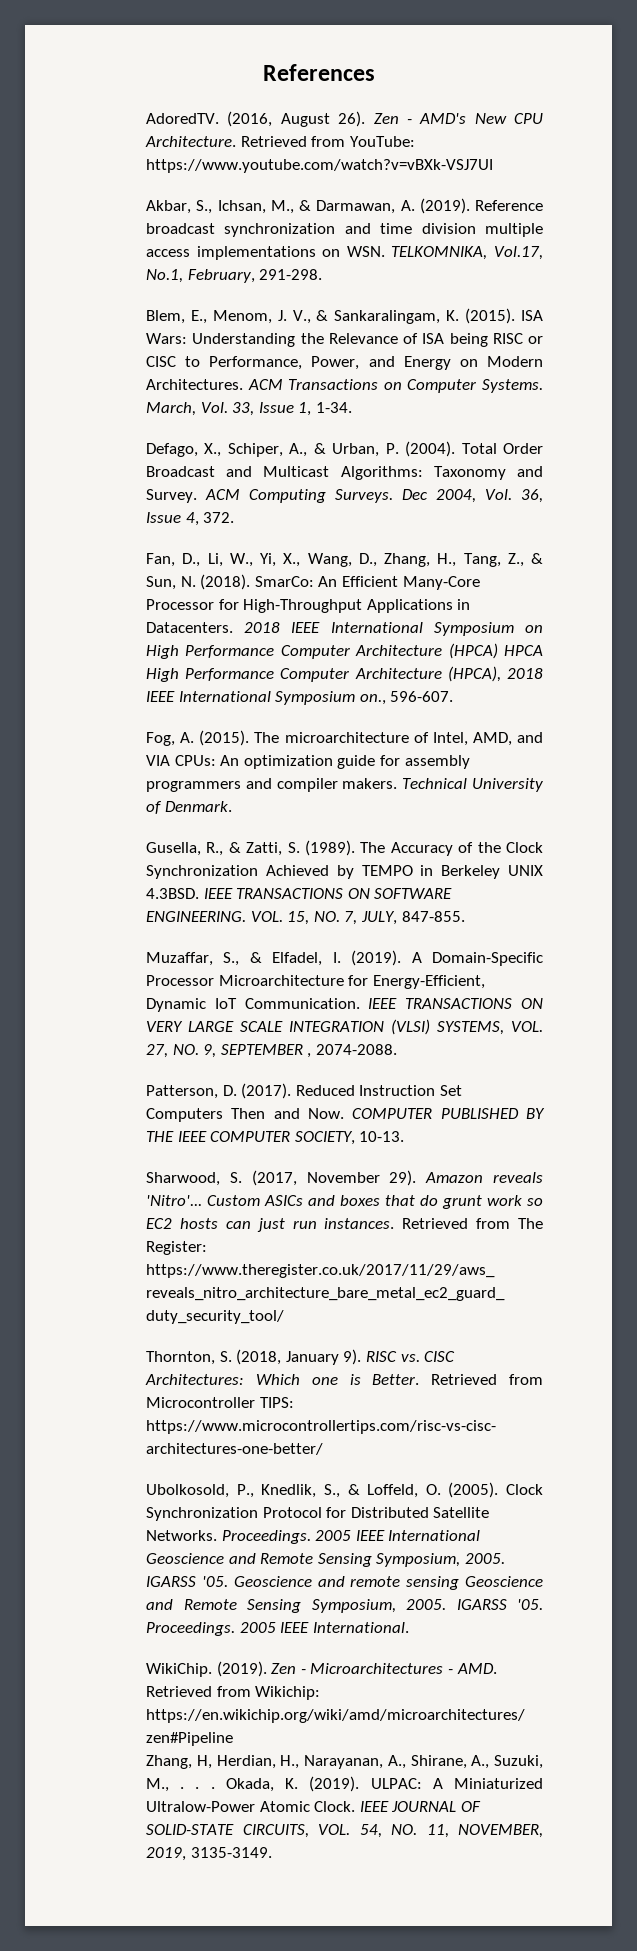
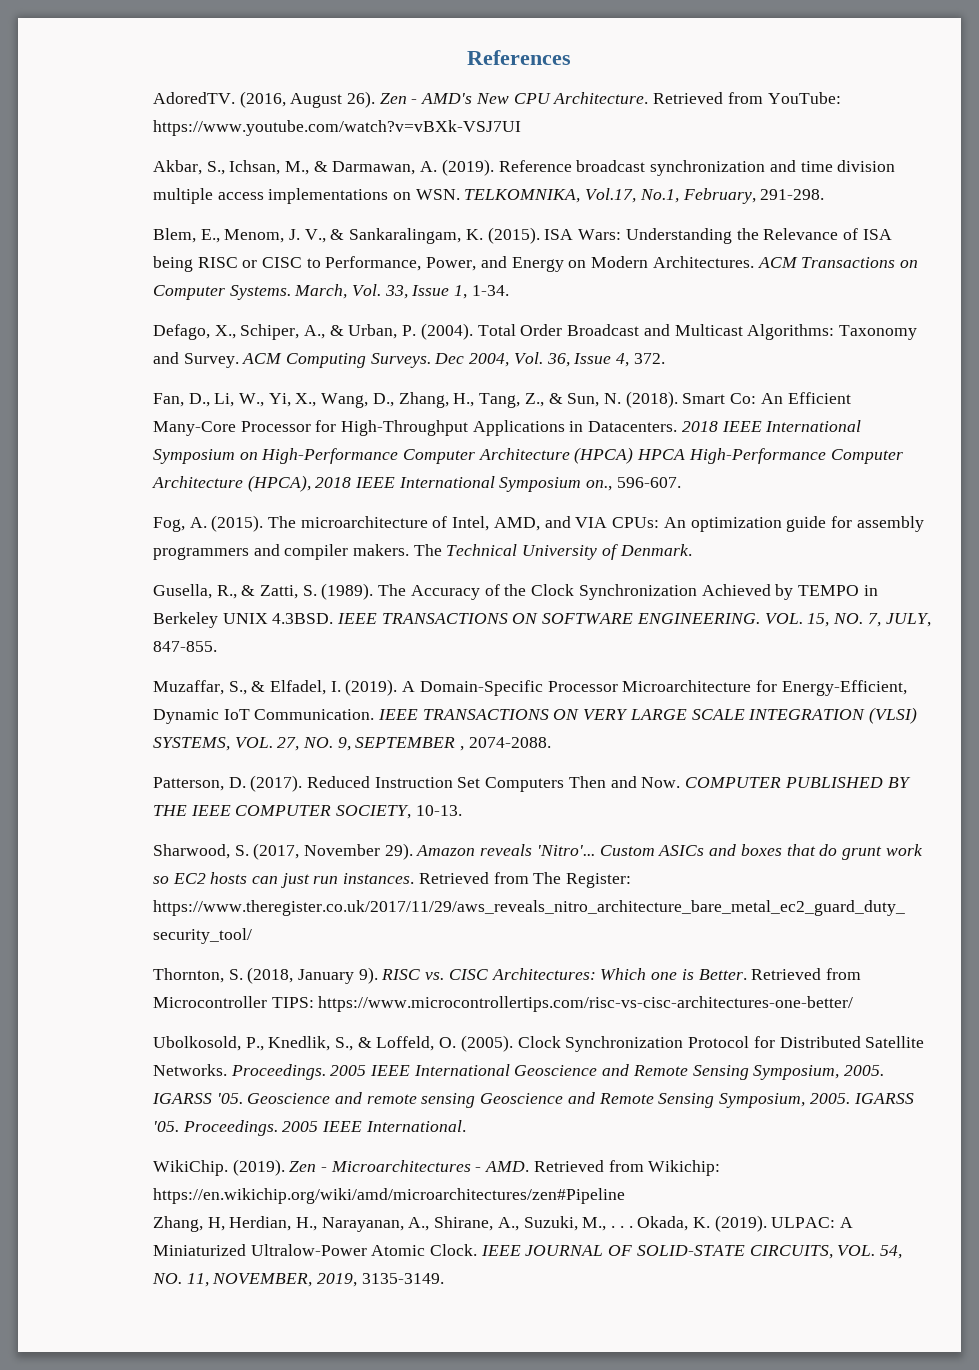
- SmarCo: An Efficient Many-Core Processor for High-Throughput Applications in Datacenters.
+ Smart Co: An Efficient Many-Core Processor for High-Throughput Applications in Datacenters.
- 2018 IEEE International Symposium on High Performance Computer Architecture (HPCA) HPCA High Performance Computer Architecture (HPCA), 2018 IEEE International Symposium on., 596-607.
+ 2018 IEEE International Symposium on High-Performance Computer Architecture (HPCA) HPCA High-Performance Computer Architecture (HPCA), 2018 IEEE International Symposium on., 596-607.
- Technical University of Denmark.
+ The Technical University of Denmark.

